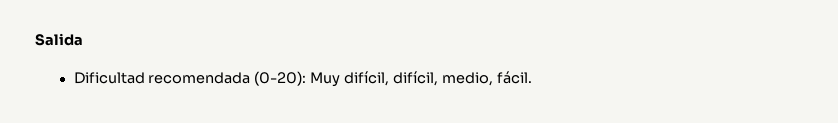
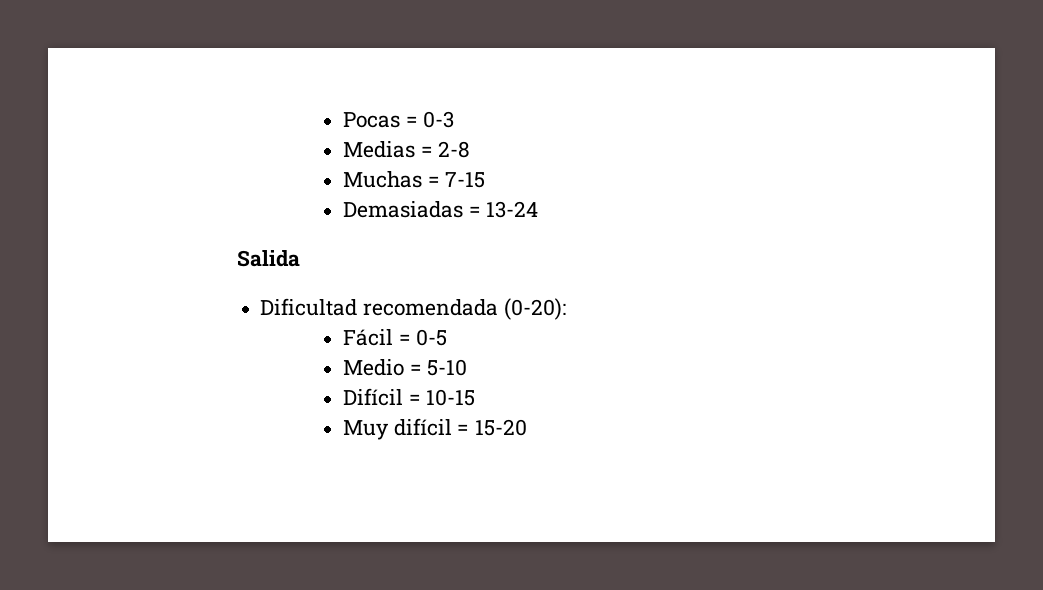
+ Pocas = 0-3
+ Medias = 2-8
+ Muchas = 7-15
+ Demasiadas = 13-24
  Salida
- Dificultad recomendada (0-20): Muy difícil, difícil, medio, fácil.
+ Dificultad recomendada (0-20):
+ Fácil = 0-5
+ Medio = 5-10
+ Difícil = 10-15
+ Muy difícil = 15-20

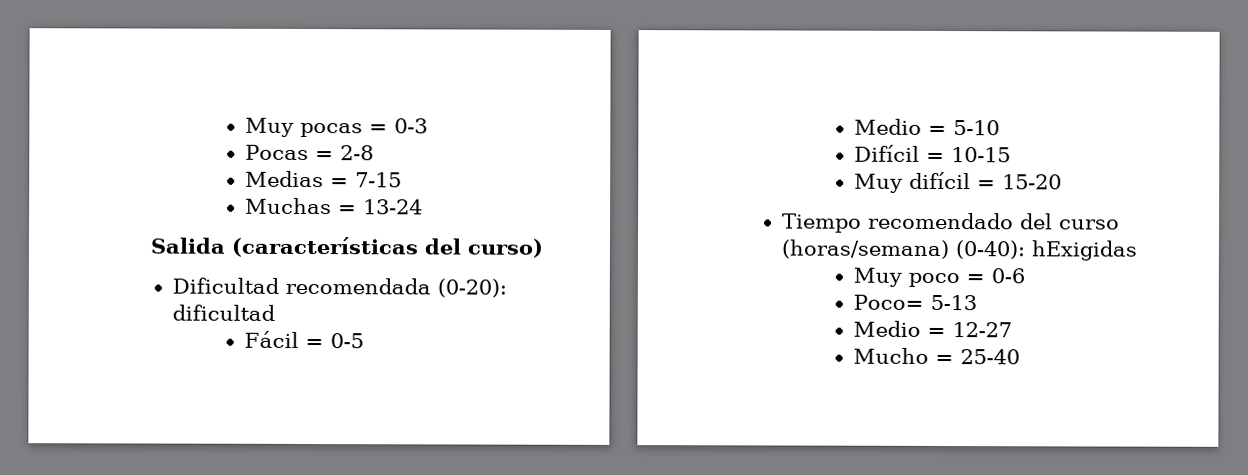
- Pocas = 0-3
+ Muy pocas = 0-3
- Medias = 2-8
+ Pocas = 2-8
- Muchas = 7-15
+ Medias = 7-15
- Demasiadas = 13-24
+ Muchas = 13-24
- Salida
+ Salida (características del curso)
- Dificultad recomendada (0-20):
+ Dificultad recomendada (0-20): dificultad
+ Tiempo recomendado del curso (horas/semana) (0-40): hExigidas
+ Muy poco = 0-6
+ Poco= 5-13
+ Medio = 12-27
+ Mucho = 25-40

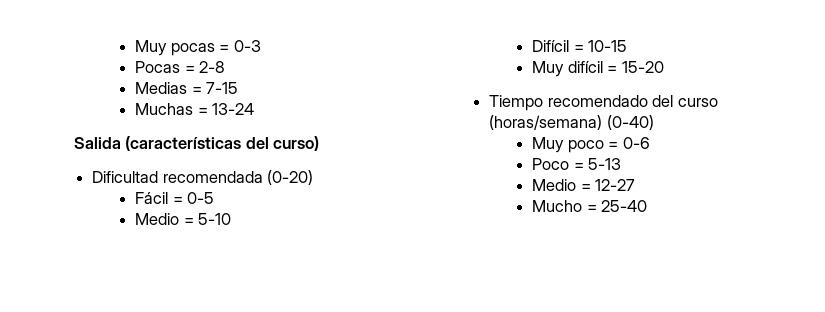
- Dificultad recomendada (0-20): dificultad
+ Dificultad recomendada (0-20)
- Tiempo recomendado del curso (horas/semana) (0-40): hExigidas
+ Tiempo recomendado del curso (horas/semana) (0-40)
- Poco= 5-13
+ Poco = 5-13

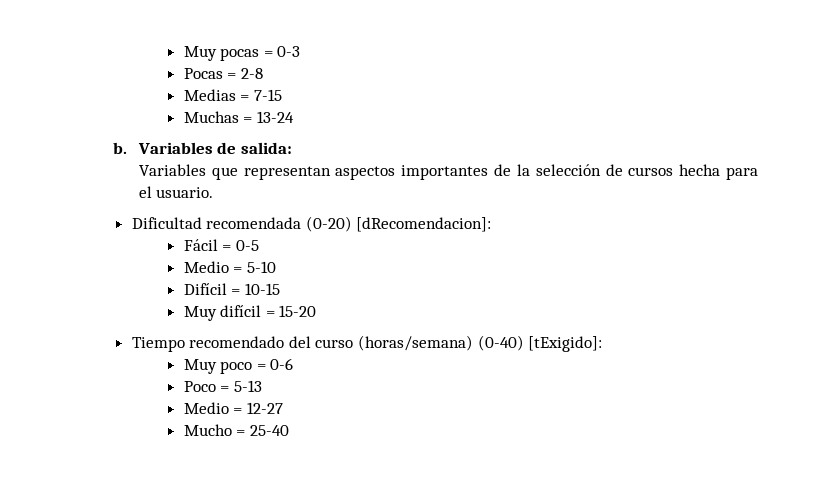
- Salida (características del curso)
+ b. Variables de salida:
+ Variables que representan aspectos importantes de la selección de cursos hecha para el usuario.
- Dificultad recomendada (0-20)
+ Dificultad recomendada (0-20) [dRecomendacion]:
- Tiempo recomendado del curso (horas/semana) (0-40)
+ Tiempo recomendado del curso (horas/semana) (0-40) [tExigido]:

